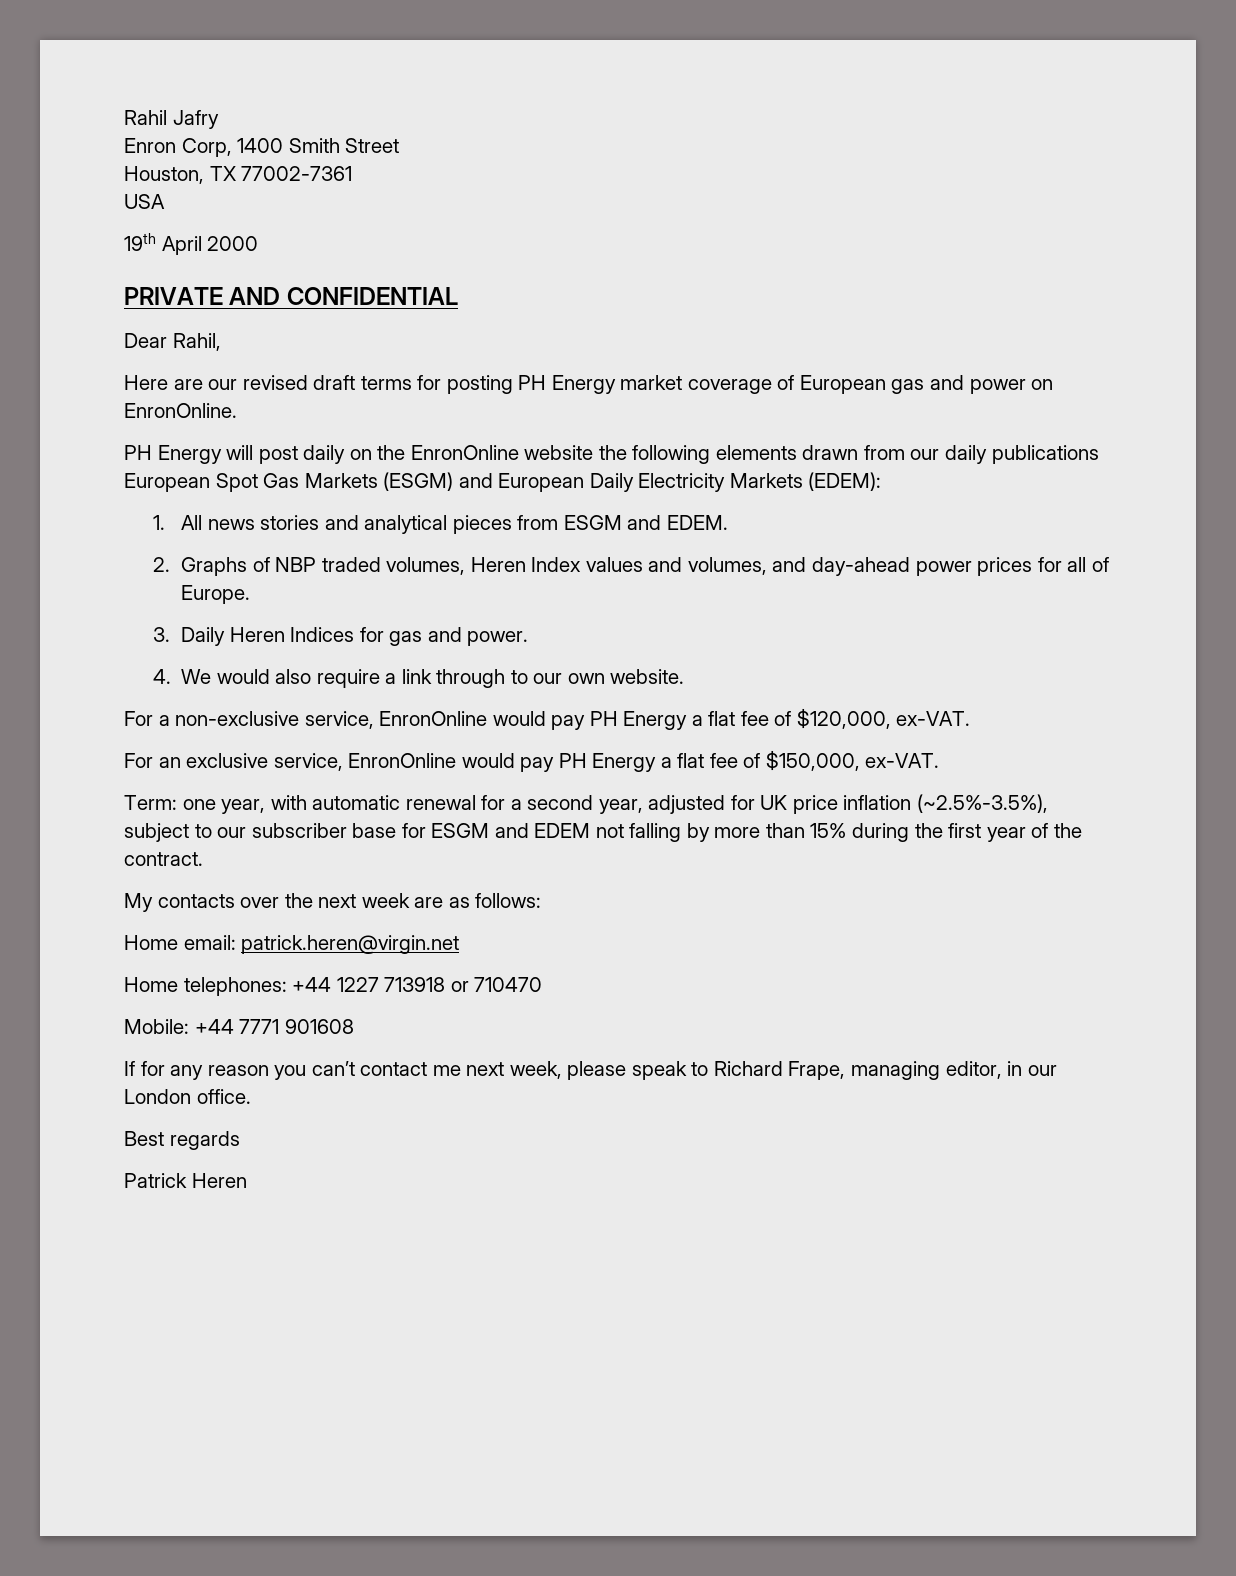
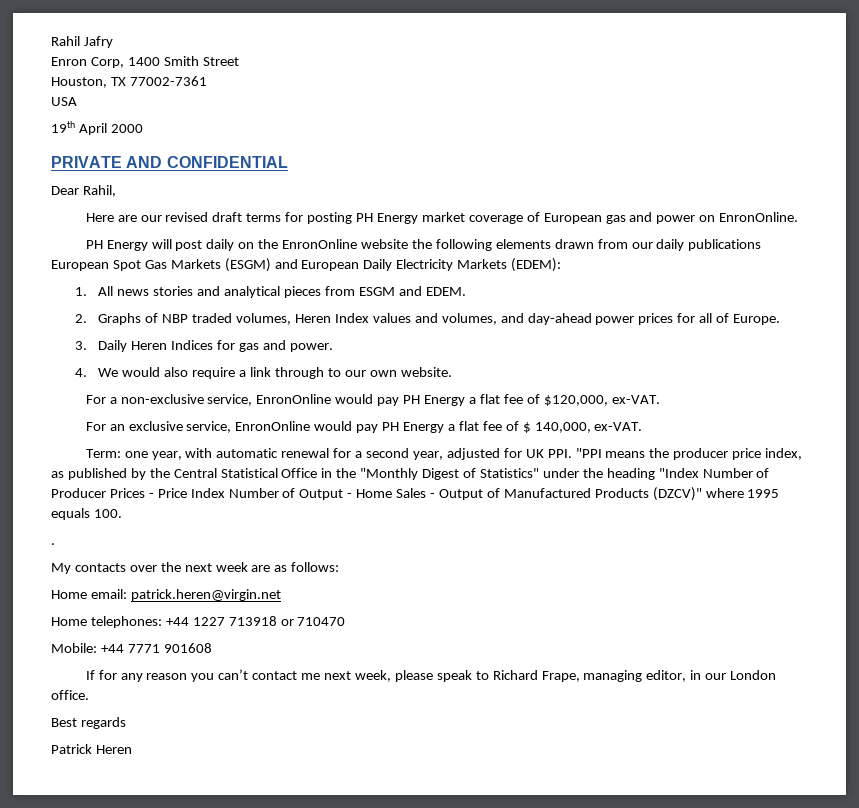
- For an exclusive service, EnronOnline would pay PH Energy a flat fee of $150,000, ex-VAT.
+ For an exclusive service, EnronOnline would pay PH Energy a flat fee of $ 140,000, ex-VAT.
- Term: one year, with automatic renewal for a second year, adjusted for UK price inflation (~2.5%-3.5%), subject to our subscriber base for ESGM and EDEM not falling by more than 15% during the first year of the contract.
+ Term: one year, with automatic renewal for a second year, adjusted for UK PPI. "PPI means the producer price index, as published by the Central Statistical Office in the "Monthly Digest of Statistics" under the heading "Index Number of Producer Prices - Price Index Number of Output - Home Sales - Output of Manufactured Products (DZCV)" where 1995 equals 100.
+ .

